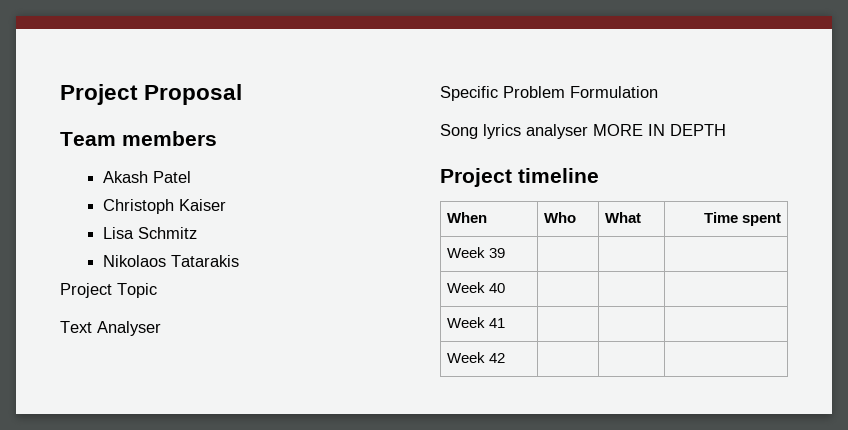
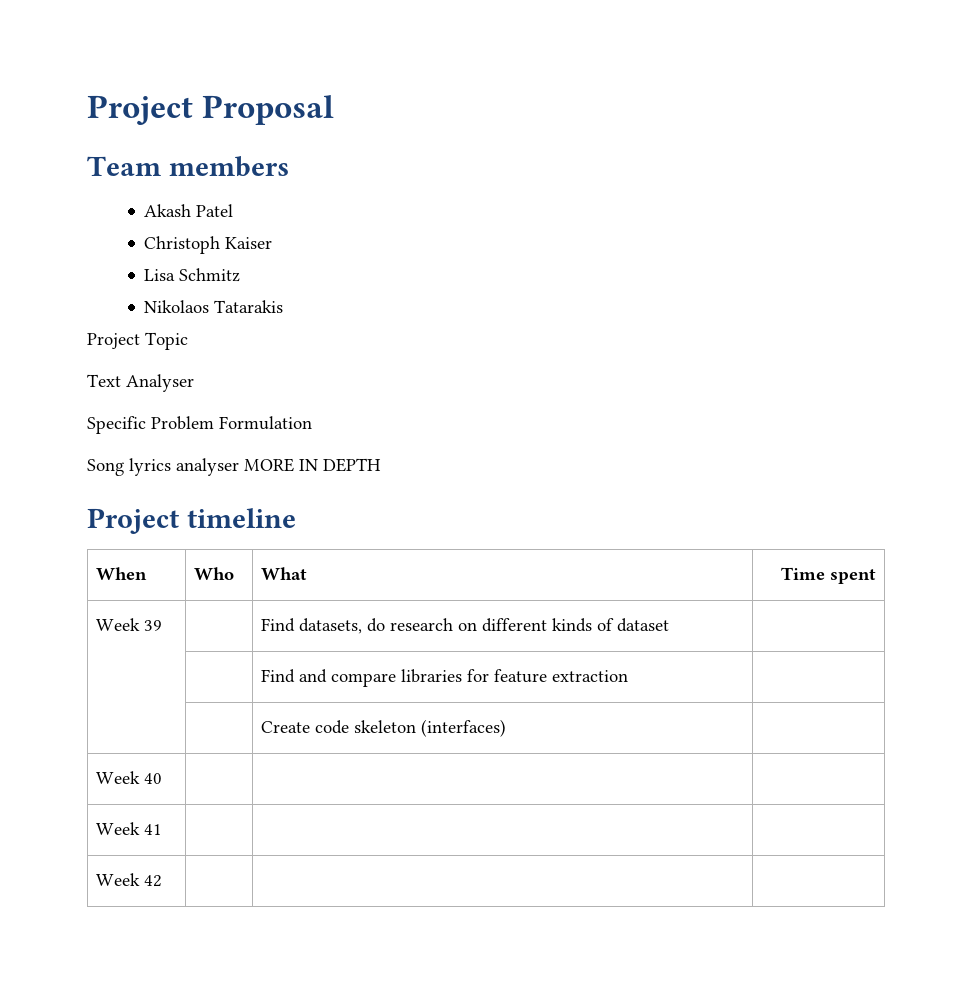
- Week 39 | | |
+ Week 39 | | Find datasets, do research on different kinds of dataset |
+ | | Find and compare libraries for feature extraction |
+ | | Create code skeleton (interfaces) |

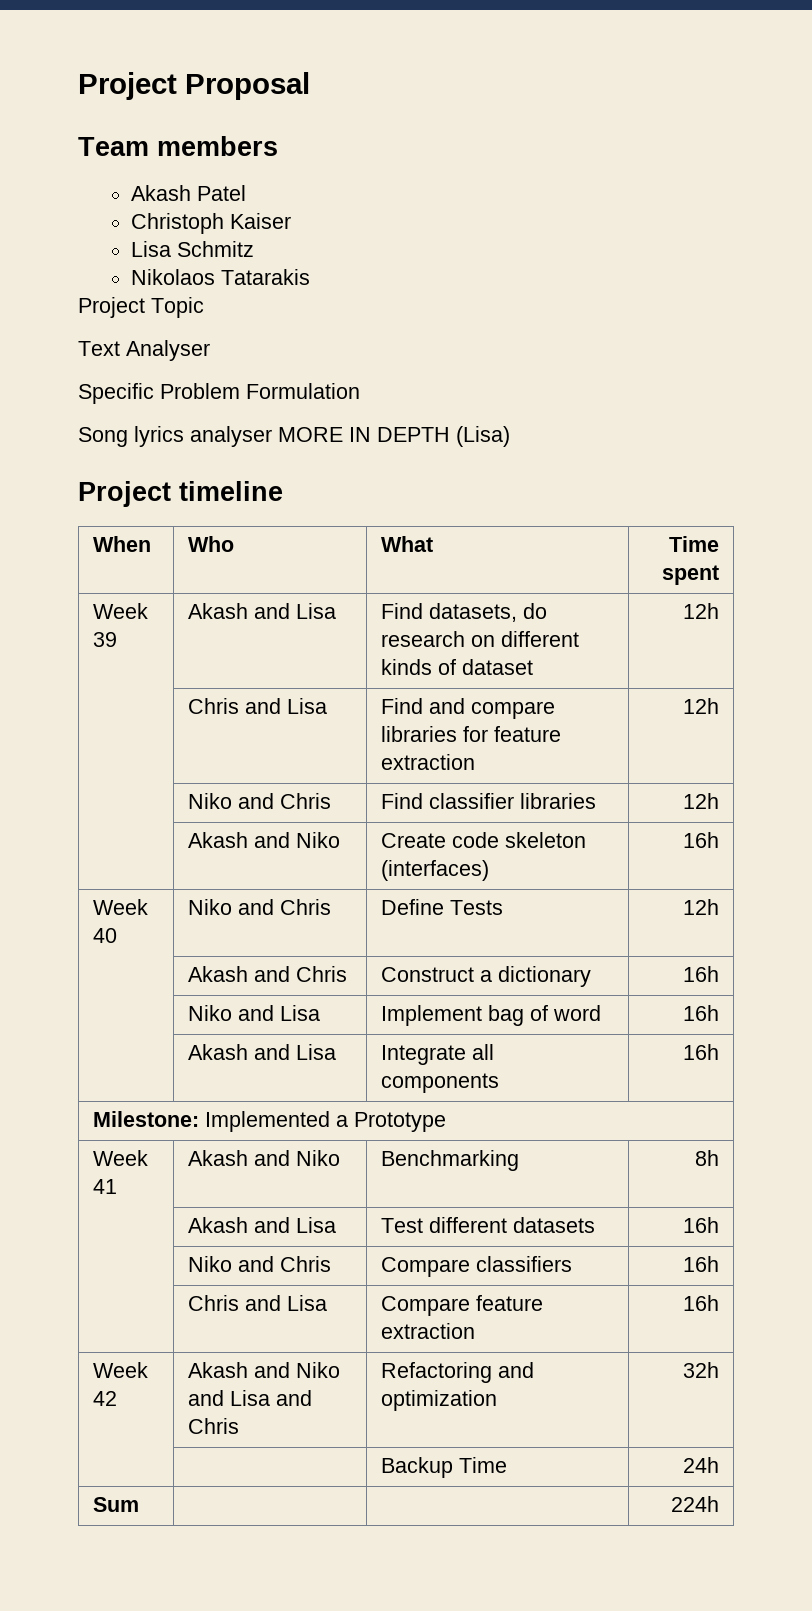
- Song lyrics analyser MORE IN DEPTH
+ Song lyrics analyser MORE IN DEPTH (Lisa)
- Week 39 | | Find datasets, do research on different kinds of dataset |
- | | Find and compare libraries for feature extraction |
- | | Create code skeleton (interfaces) |
+ Week 39 | Akash and Lisa | Find datasets, do research on different kinds of dataset | 12h
+ | Chris and Lisa | Find and compare libraries for feature extraction | 12h
+ | Niko and Chris | Find classifier libraries | 12h
+ | Akash and Niko | Create code skeleton (interfaces) | 16h
- Week 40 | | |
- Week 41 | | |
- Week 42 | | |
+ Week 40 | Niko and Chris | Define Tests | 12h
+ | Akash and Chris | Construct a dictionary | 16h
+ | Niko and Lisa | Implement bag of word | 16h
+ | Akash and Lisa | Integrate all components | 16h
+ Milestone: Implemented a Prototype
+ Week 41 | Akash and Niko | Benchmarking | 8h
+ | Akash and Lisa | Test different datasets | 16h
+ | Niko and Chris | Compare classifiers | 16h
+ | Chris and Lisa | Compare feature extraction | 16h
+ Week 42 | Akash and Niko and Lisa and Chris | Refactoring and optimization | 32h
+ | | Backup Time | 24h
+ Sum | | | 224h

